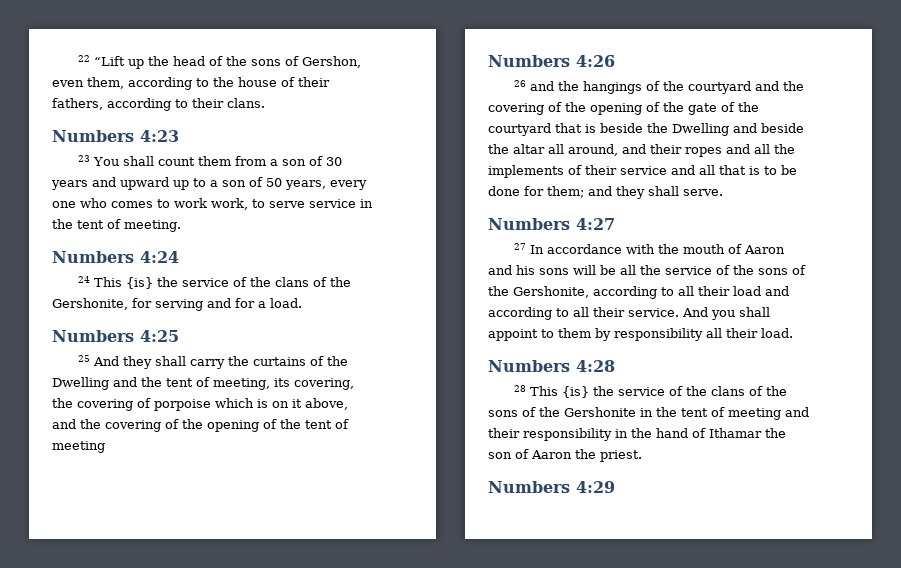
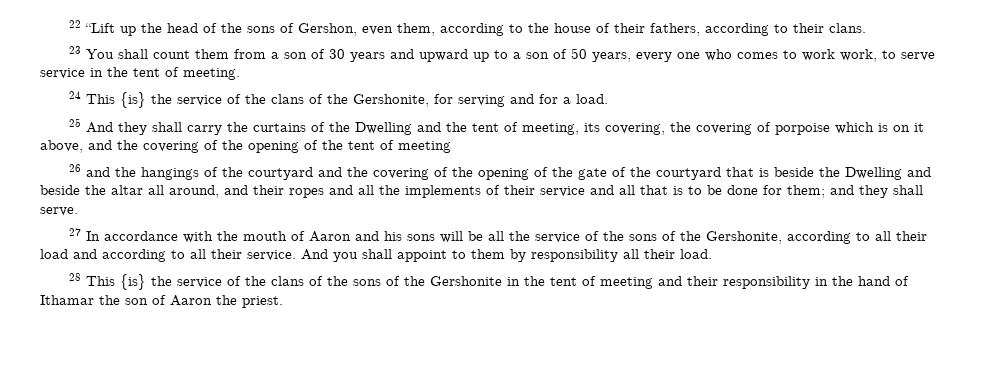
- Numbers 4:23
- Numbers 4:24
- Numbers 4:25
- Numbers 4:26
- Numbers 4:27
- Numbers 4:28
- Numbers 4:29

